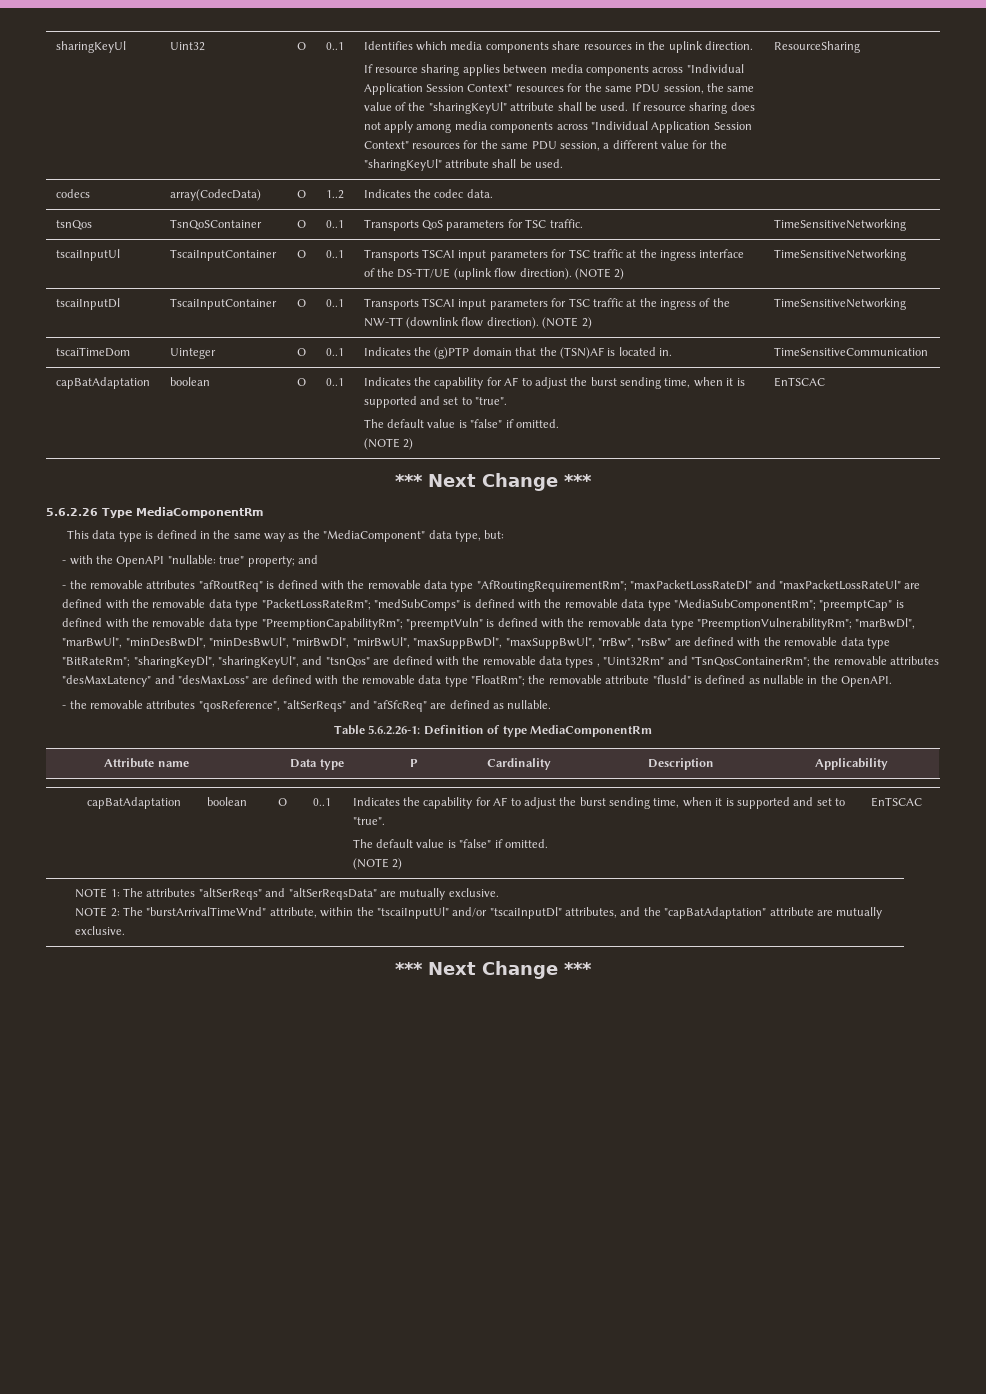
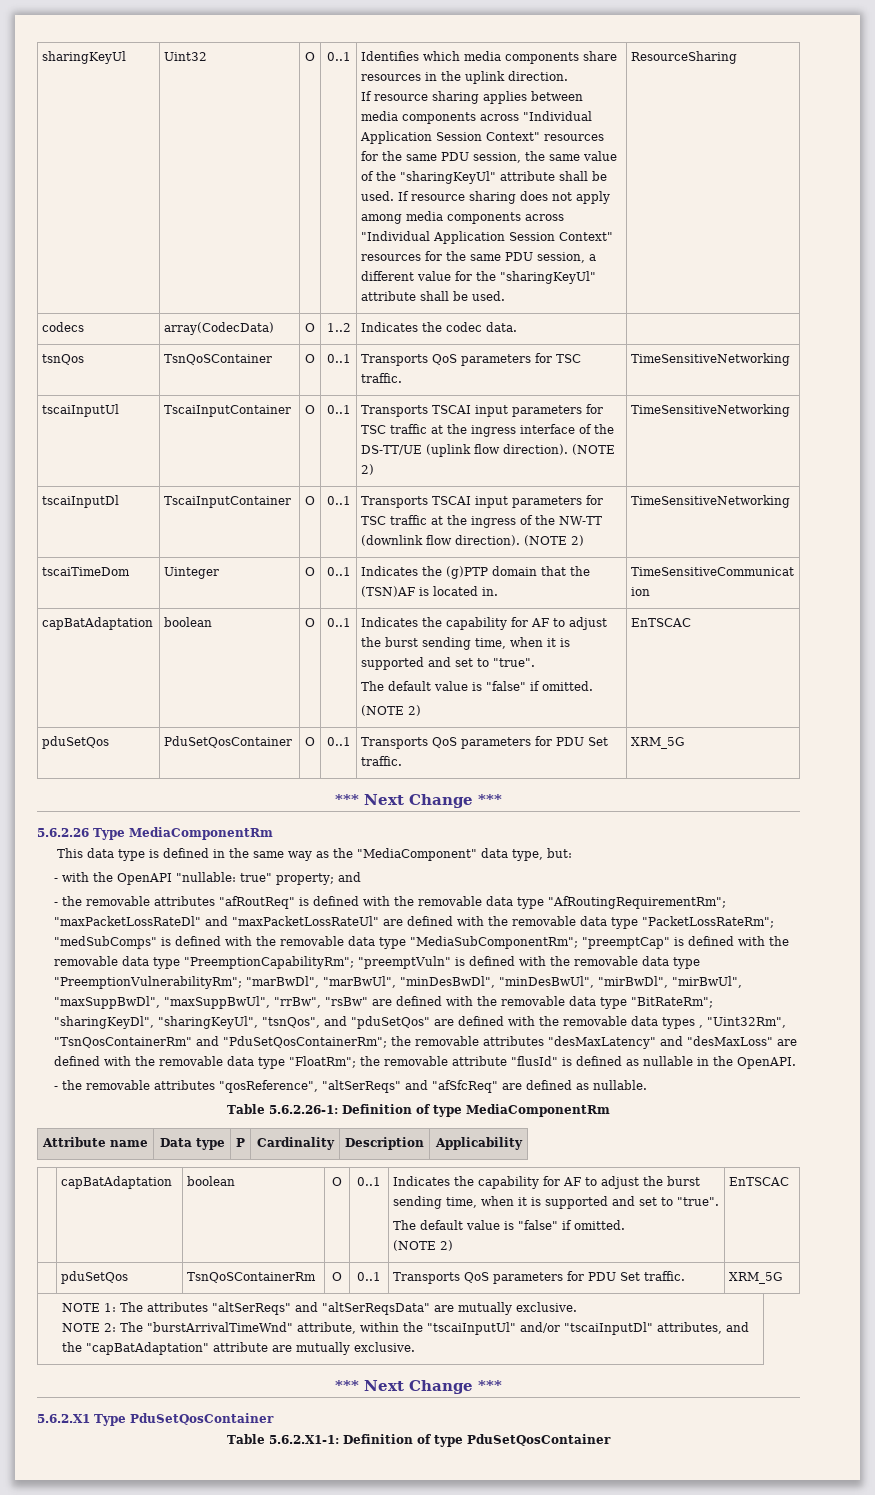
+ pduSetQos | PduSetQosContainer | O | 0..1 | Transports QoS parameters for PDU Set traffic. | XRM_5G
- "sharingKeyDl", "sharingKeyUl", and "tsnQos" are defined with the removable data types , "Uint32Rm" and "TsnQosContainerRm";
+ "sharingKeyDl", "sharingKeyUl", "tsnQos", and "pduSetQos" are defined with the removable data types , "Uint32Rm", "TsnQosContainerRm" and "PduSetQosContainerRm";
+ | pduSetQos | TsnQoSContainerRm | O | 0..1 | Transports QoS parameters for PDU Set traffic. | XRM_5G
+ 5.6.2.X1 Type PduSetQosContainer
+ Table 5.6.2.X1-1: Definition of type PduSetQosContainer

